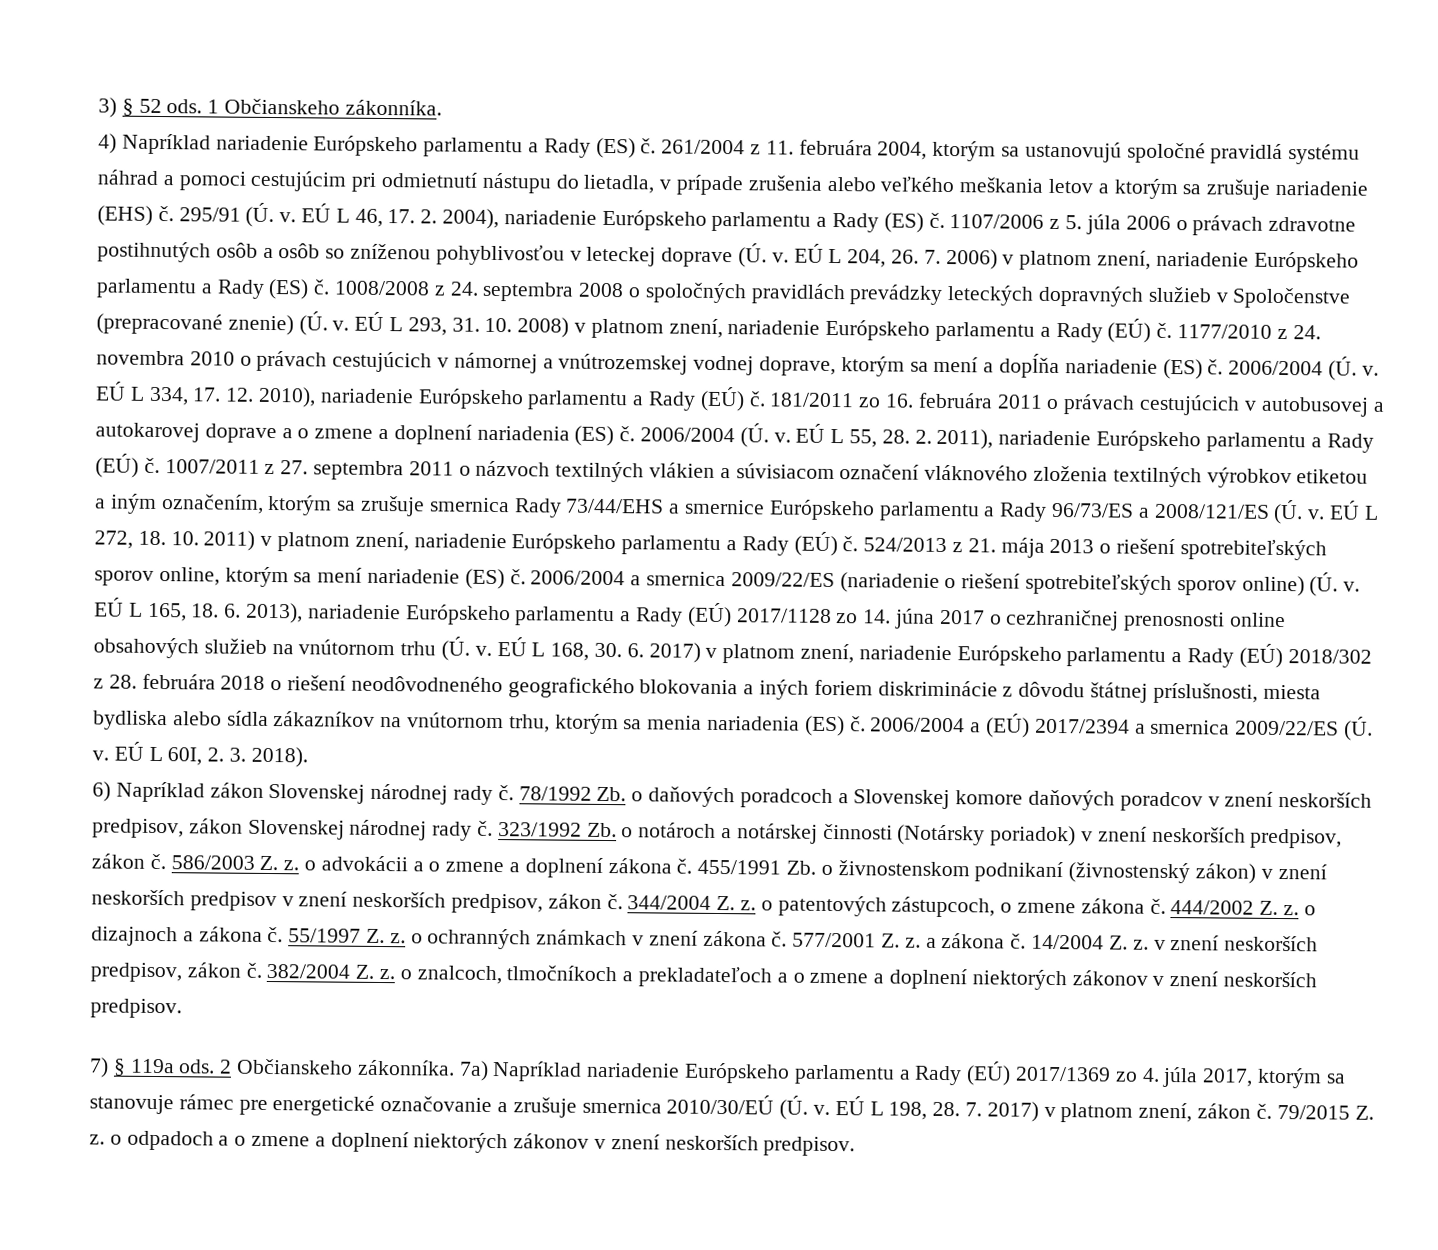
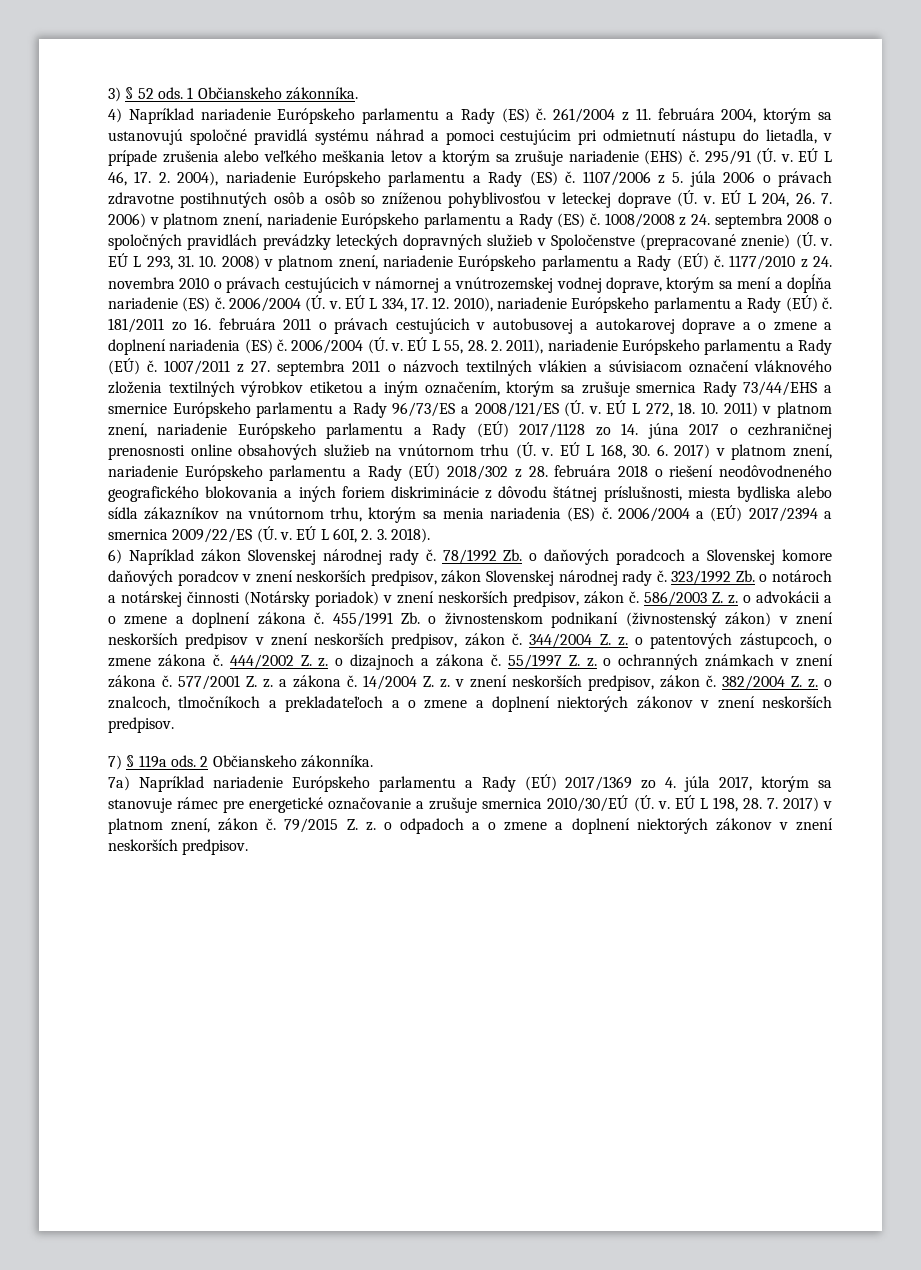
- EÚ L 272, 18. 10. 2011) v platnom znení, nariadenie Európskeho parlamentu a Rady (EÚ) č. 524/2013 z 21. mája 2013 o riešení spotrebiteľských sporov online, ktorým sa mení nariadenie (ES) č. 2006/2004 a smernica 2009/22/ES (nariadenie o riešení spotrebiteľských sporov online) (Ú. v. EÚ L 165, 18. 6. 2013), nariadenie Európskeho parlamentu a Rady (EÚ) 2017/1128 zo 14. júna 2017 o cezhraničnej prenosnosti online obsahových služieb na vnútornom trhu (Ú. v.
+ EÚ L 272, 18. 10. 2011) v platnom znení, nariadenie Európskeho parlamentu a Rady (EÚ) 2017/1128 zo 14. júna 2017 o cezhraničnej prenosnosti online obsahových služieb na vnútornom trhu (Ú. v.
- 2 Občianskeho zákonníka. 7a) Napríklad nariadenie Európskeho parlamentu a Rady (EÚ) 2017/1369 zo 4. júla 2017, ktorým sa stanovuje rámec pre energetické označovanie a zrušuje smernica 2010/30/EÚ (Ú. v.
+ 2 Občianskeho zákonníka.
+ 7a) Napríklad nariadenie Európskeho parlamentu a Rady (EÚ) 2017/1369 zo 4. júla 2017, ktorým sa stanovuje rámec pre energetické označovanie a zrušuje smernica 2010/30/EÚ (Ú. v.

